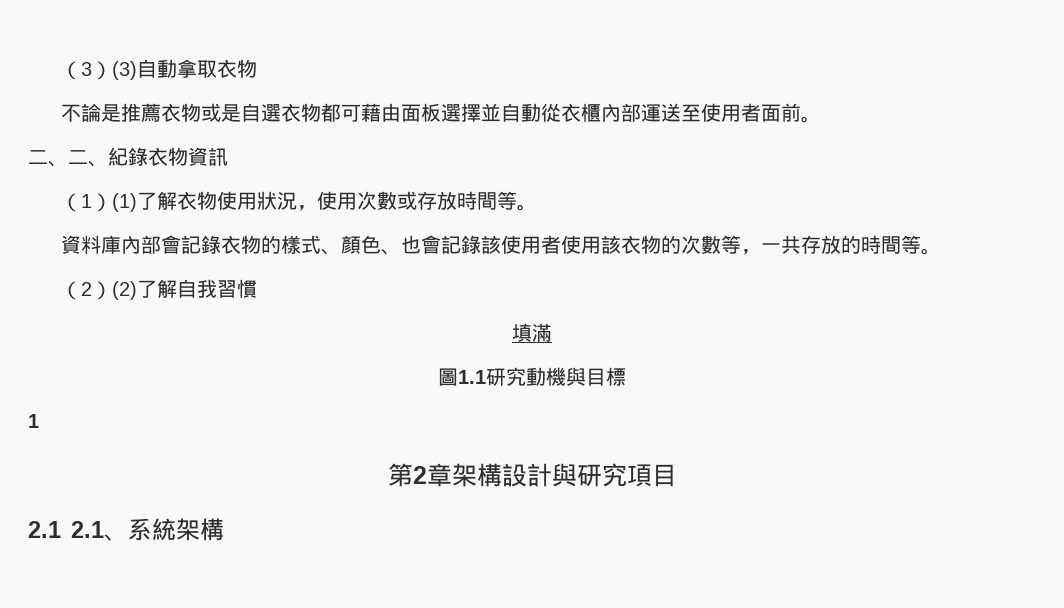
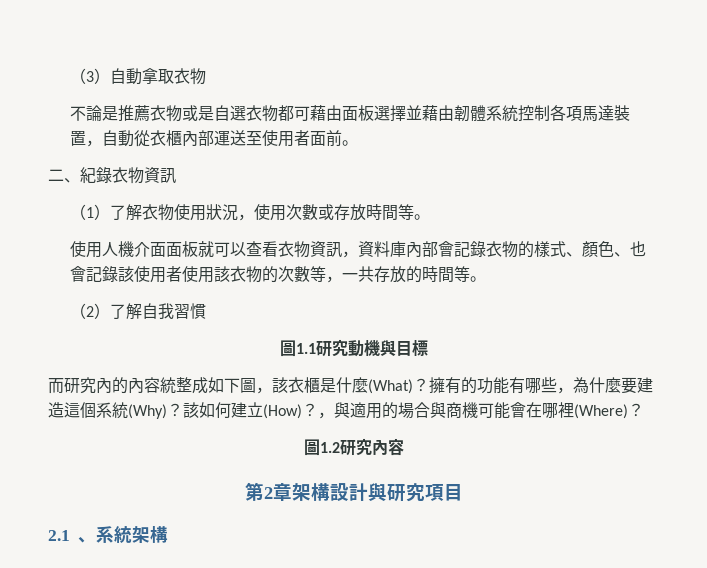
- （3）(3)自動拿取衣物
+ （3）自動拿取衣物
- 不論是推薦衣物或是自選衣物都可藉由面板選擇並自動從衣櫃內部運送至使用者面前。
+ 不論是推薦衣物或是自選衣物都可藉由面板選擇並藉由韌體系統控制各項馬達裝置，自動從衣櫃內部運送至使用者面前。
- 二、二、紀錄衣物資訊
+ 二、紀錄衣物資訊
- （1）(1)了解衣物使用狀況，使用次數或存放時間等。
+ （1）了解衣物使用狀況，使用次數或存放時間等。
- 資料庫內部會記錄衣物的樣式、顏色、也會記錄該使用者使用該衣物的次數等，一共存放的時間等。
+ 使用人機介面面板就可以查看衣物資訊，資料庫內部會記錄衣物的樣式、顏色、也會記錄該使用者使用該衣物的次數等，一共存放的時間等。
- （2）(2)了解自我習慣
+ （2）了解自我習慣
- 填滿
  圖1.1研究動機與目標
- 1
+ 而研究內的內容統整成如下圖，該衣櫃是什麼(What)？擁有的功能有哪些，為什麼要建造這個系統(Why)？該如何建立(How)？，與適用的場合與商機可能會在哪裡(Where)？
+ 圖1.2研究內容
- 2.1 2.1、系統架構
+ 2.1、系統架構

